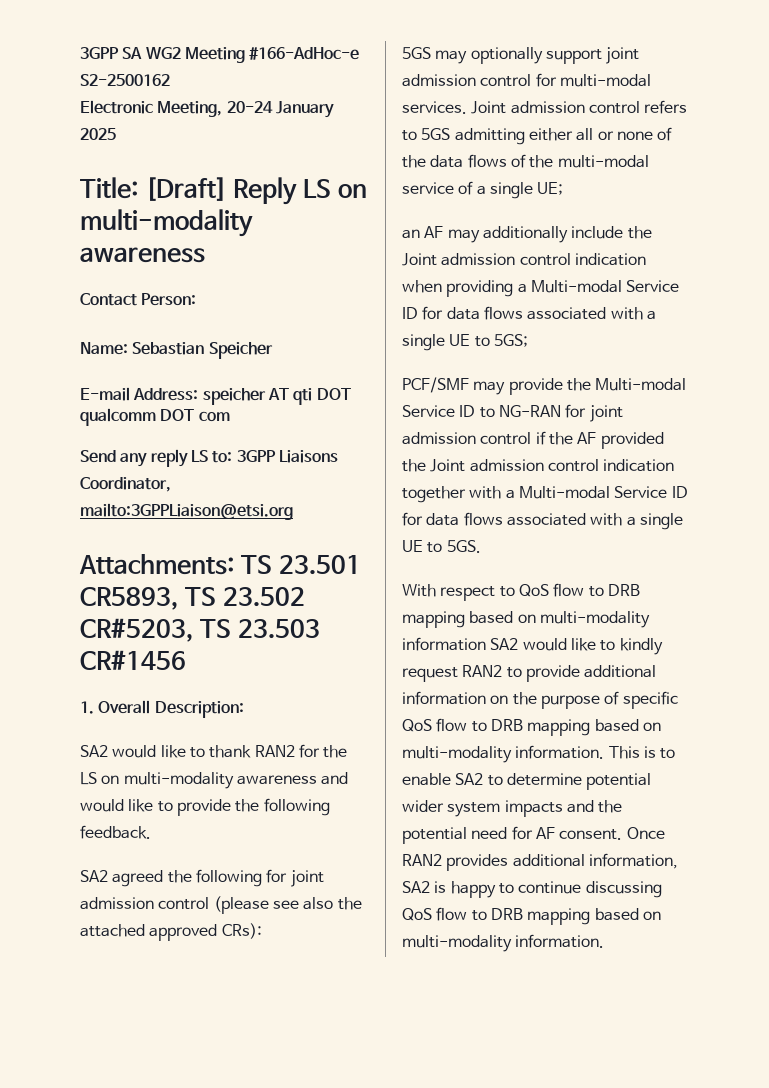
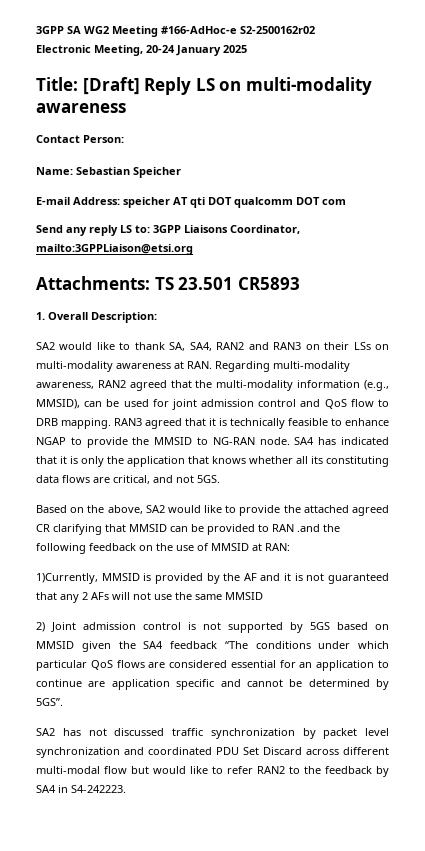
- 3GPP SA WG2 Meeting #166-AdHoc-e S2-2500162
+ 3GPP SA WG2 Meeting #166-AdHoc-e S2-2500162r02
- Attachments: TS 23.501 CR5893, TS 23.502 CR#5203, TS 23.503 CR#1456
+ Attachments: TS 23.501 CR5893
- SA2 would like to thank RAN2 for the LS on multi-modality awareness and would like to provide the following feedback.
- SA2 agreed the following for joint admission control (please see also the attached approved CRs):
- 5GS may optionally support joint admission control for multi-modal services. Joint admission control refers to 5GS admitting either all or none of the data flows of the multi-modal service of a single UE;
- an AF may additionally include the Joint admission control indication when providing a Multi-modal Service ID for data flows associated with a single UE to 5GS;
- PCF/SMF may provide the Multi-modal Service ID to NG-RAN for joint admission control if the AF provided the Joint admission control indication together with a Multi-modal Service ID for data flows associated with a single UE to 5GS.
- With respect to QoS flow to DRB mapping based on multi-modality information SA2 would like to kindly request RAN2 to provide additional information on the purpose of specific QoS flow to DRB mapping based on multi-modality information. This is to enable SA2 to determine potential wider system impacts and the potential need for AF consent. Once RAN2 provides additional information, SA2 is happy to continue discussing QoS flow to DRB mapping based on multi-modality information.
+ SA2 would like to thank SA, SA4, RAN2 and RAN3 on their LSs on multi-modality awareness at RAN. Regarding multi-modality awareness, RAN2 agreed that the multi-modality information (e.g., MMSID), can be used for joint admission control and QoS flow to DRB mapping. RAN3 agreed that it is technically feasible to enhance NGAP to provide the MMSID to NG-RAN node. SA4 has indicated that it is only the application that knows whether all its constituting data flows are critical, and not 5GS.
+ Based on the above, SA2 would like to provide the attached agreed CR clarifying that MMSID can be provided to RAN .and the following feedback on the use of MMSID at RAN:
+ 1)Currently, MMSID is provided by the AF and it is not guaranteed that any 2 AFs will not use the same MMSID
+ 2) Joint admission control is not supported by 5GS based on MMSID given the SA4 feedback “The conditions under which particular QoS flows are considered essential for an application to continue are application specific and cannot be determined by 5GS”.
+ SA2 has not discussed traffic synchronization by packet level synchronization and coordinated PDU Set Discard across different multi-modal flow but would like to refer RAN2 to the feedback by SA4 in S4-242223.

